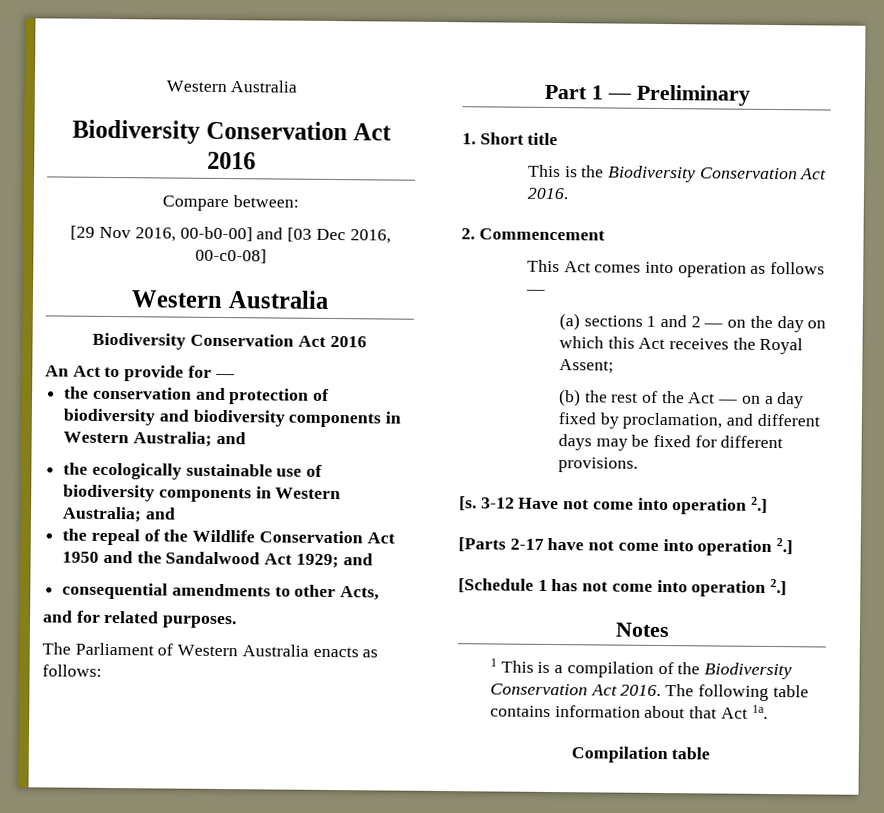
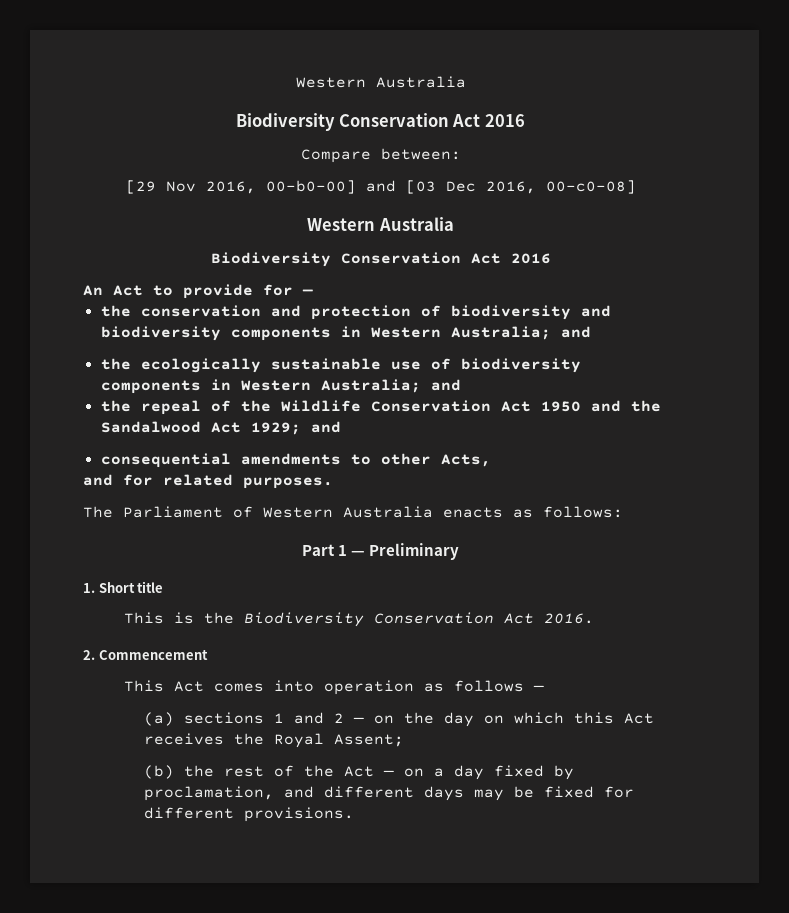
- [s. 3-12 Have not come into operation 2.]
- [Parts 2-17 have not come into operation 2.]
- [Schedule 1 has not come into operation 2.]
- Notes
- 1 This is a compilation of the Biodiversity Conservation Act 2016. The following table contains information about that Act 1a.
- Compilation table

